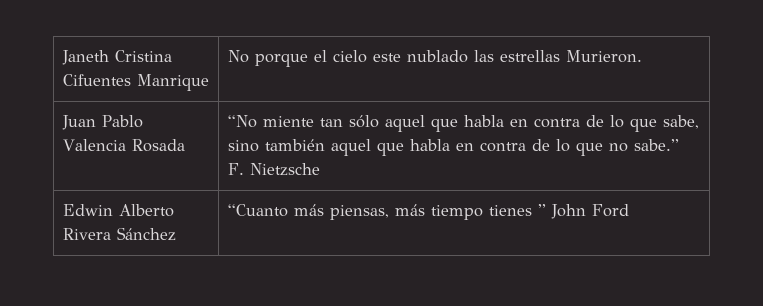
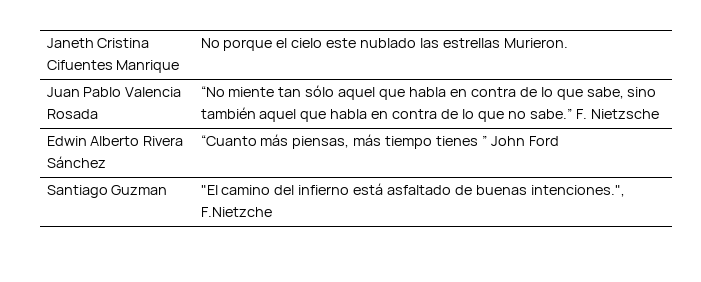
+ Santiago Guzman | "El camino del infierno está asfaltado de buenas intenciones.", F.Nietzche

